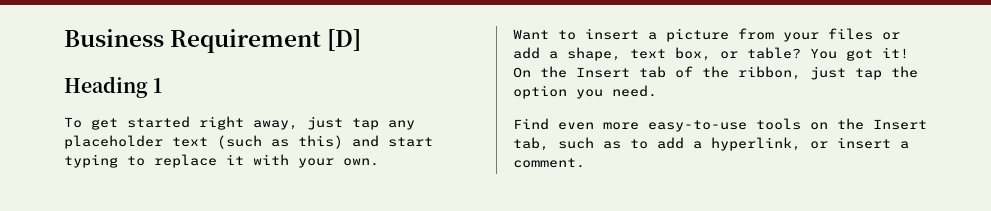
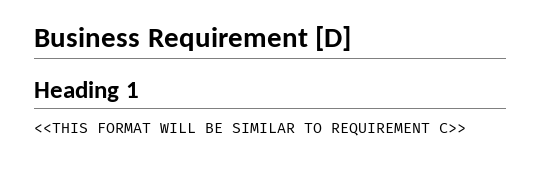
- To get started right away, just tap any placeholder text (such as this) and start typing to replace it with your own.
- Want to insert a picture from your files or add a shape, text box, or table? You got it! On the Insert tab of the ribbon, just tap the option you need.
- Find even more easy-to-use tools on the Insert tab, such as to add a hyperlink, or insert a comment.
+ <<THIS FORMAT WILL BE SIMILAR TO REQUIREMENT C>>

